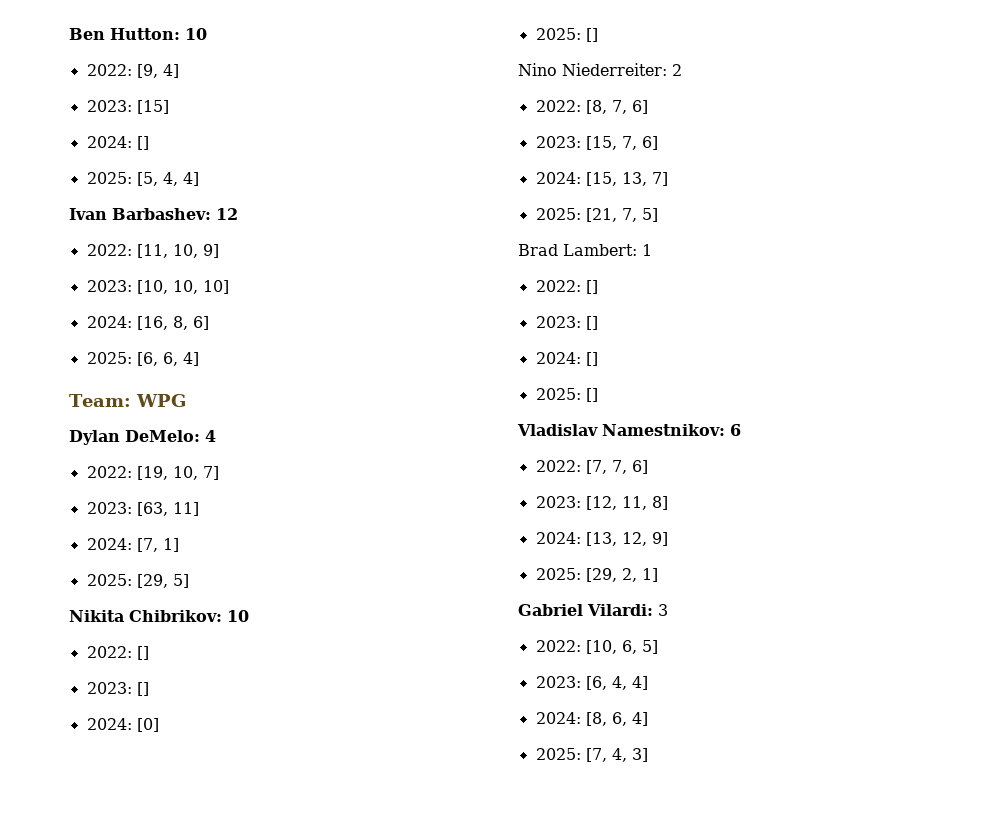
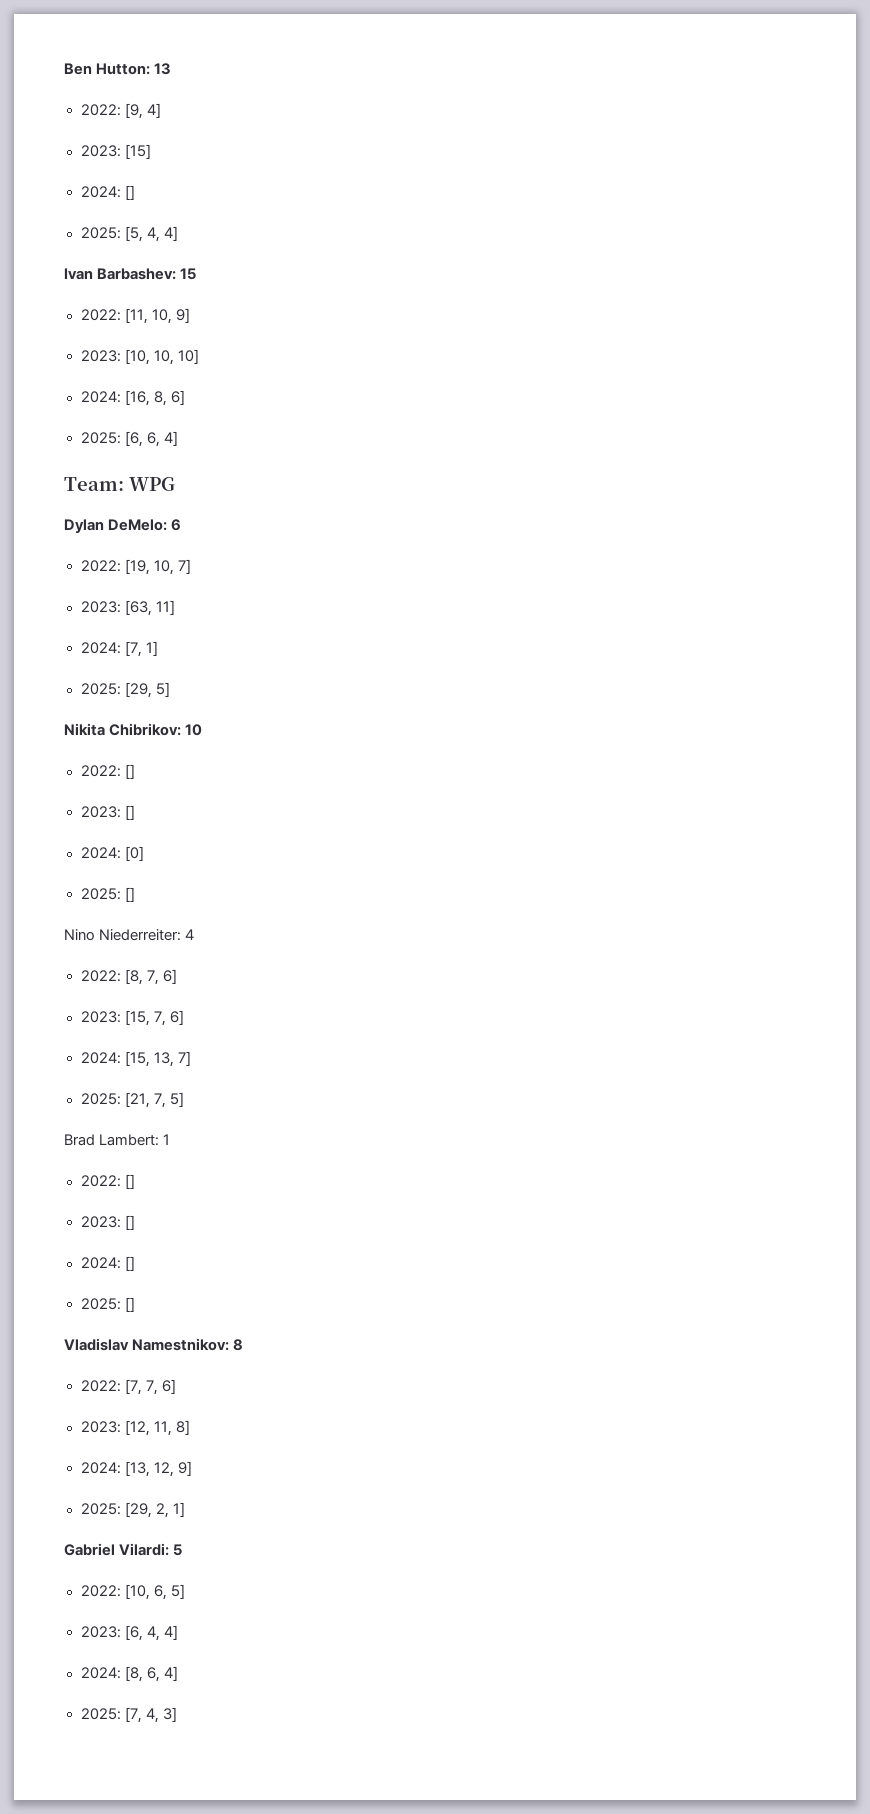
- Ben Hutton: 10
+ Ben Hutton: 13
- Ivan Barbashev: 12
+ Ivan Barbashev: 15
- Dylan DeMelo: 4
+ Dylan DeMelo: 6
- Nino Niederreiter: 2
+ Nino Niederreiter: 4
- Vladislav Namestnikov: 6
+ Vladislav Namestnikov: 8
- Gabriel Vilardi: 3
+ Gabriel Vilardi: 5

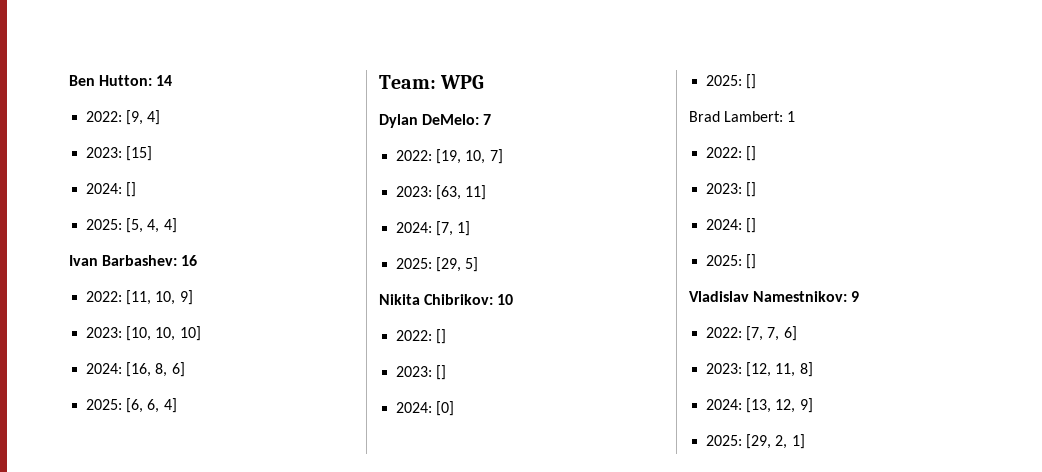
- Ben Hutton: 13
+ Ben Hutton: 14
- Ivan Barbashev: 15
+ Ivan Barbashev: 16
- Dylan DeMelo: 6
+ Dylan DeMelo: 7
- Nino Niederreiter: 4
- 2022: [8, 7, 6]
- 2023: [15, 7, 6]
- 2024: [15, 13, 7]
- 2025: [21, 7, 5]
- Vladislav Namestnikov: 8
+ Vladislav Namestnikov: 9
- Gabriel Vilardi: 5
- 2022: [10, 6, 5]
- 2023: [6, 4, 4]
- 2024: [8, 6, 4]
- 2025: [7, 4, 3]

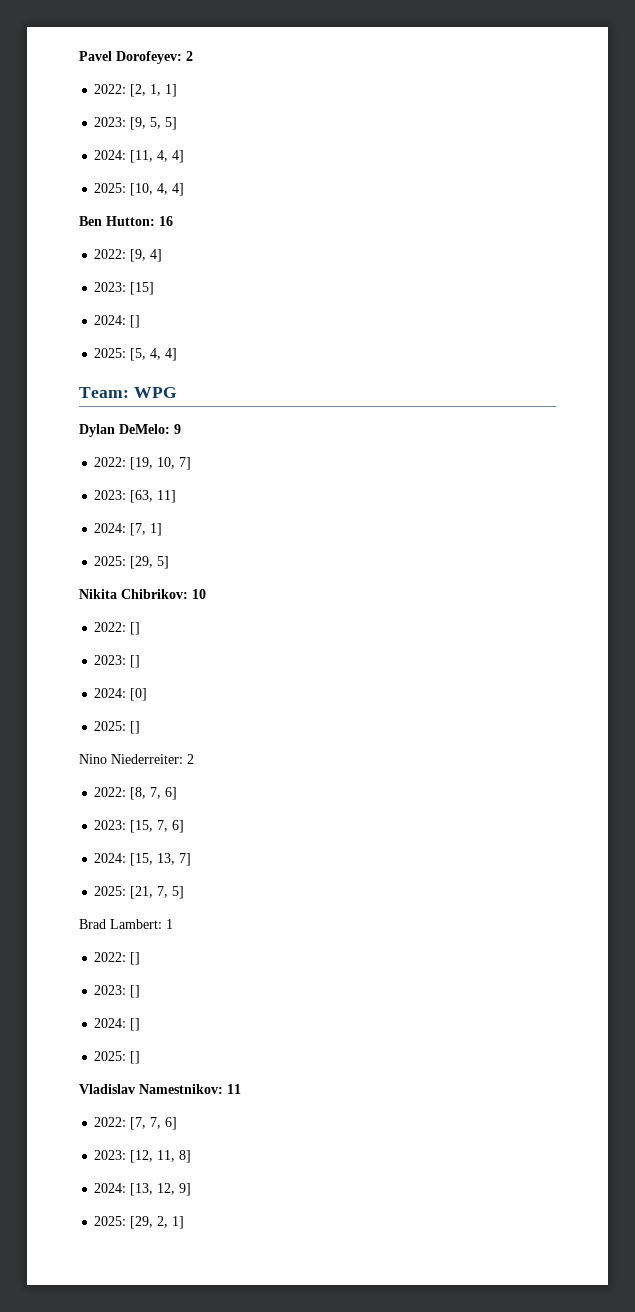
+ Pavel Dorofeyev: 2
+ 2022: [2, 1, 1]
+ 2023: [9, 5, 5]
+ 2024: [11, 4, 4]
+ 2025: [10, 4, 4]
- Ben Hutton: 14
+ Ben Hutton: 16
- Ivan Barbashev: 16
- 2022: [11, 10, 9]
- 2023: [10, 10, 10]
- 2024: [16, 8, 6]
- 2025: [6, 6, 4]
- Dylan DeMelo: 7
+ Dylan DeMelo: 9
+ Nino Niederreiter: 2
+ 2022: [8, 7, 6]
+ 2023: [15, 7, 6]
+ 2024: [15, 13, 7]
+ 2025: [21, 7, 5]
- Vladislav Namestnikov: 9
+ Vladislav Namestnikov: 11

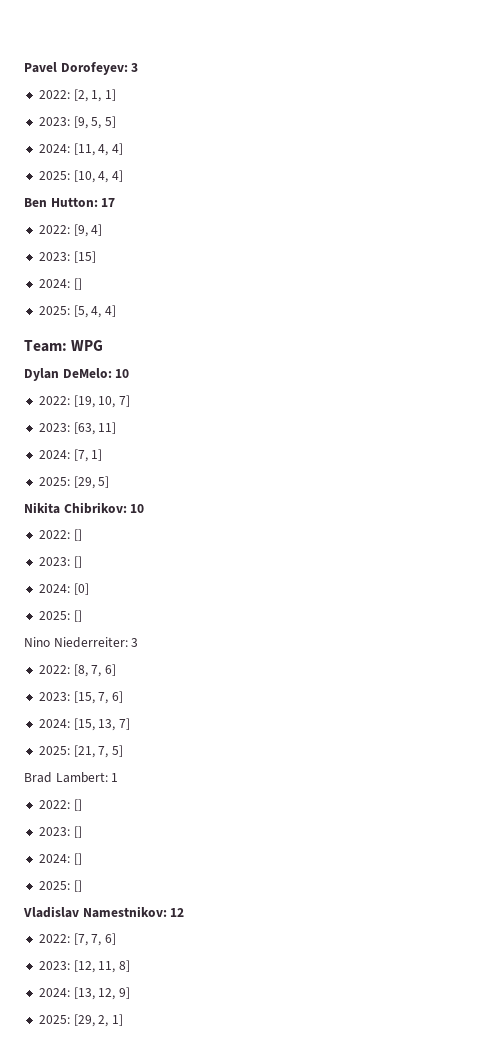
- Pavel Dorofeyev: 2
+ Pavel Dorofeyev: 3
- Ben Hutton: 16
+ Ben Hutton: 17
- Dylan DeMelo: 9
+ Dylan DeMelo: 10
- Nino Niederreiter: 2
+ Nino Niederreiter: 3
- Vladislav Namestnikov: 11
+ Vladislav Namestnikov: 12

